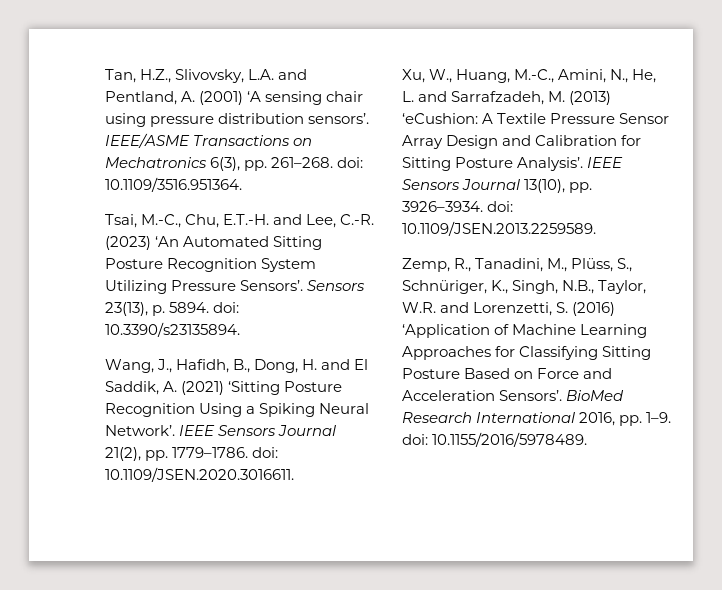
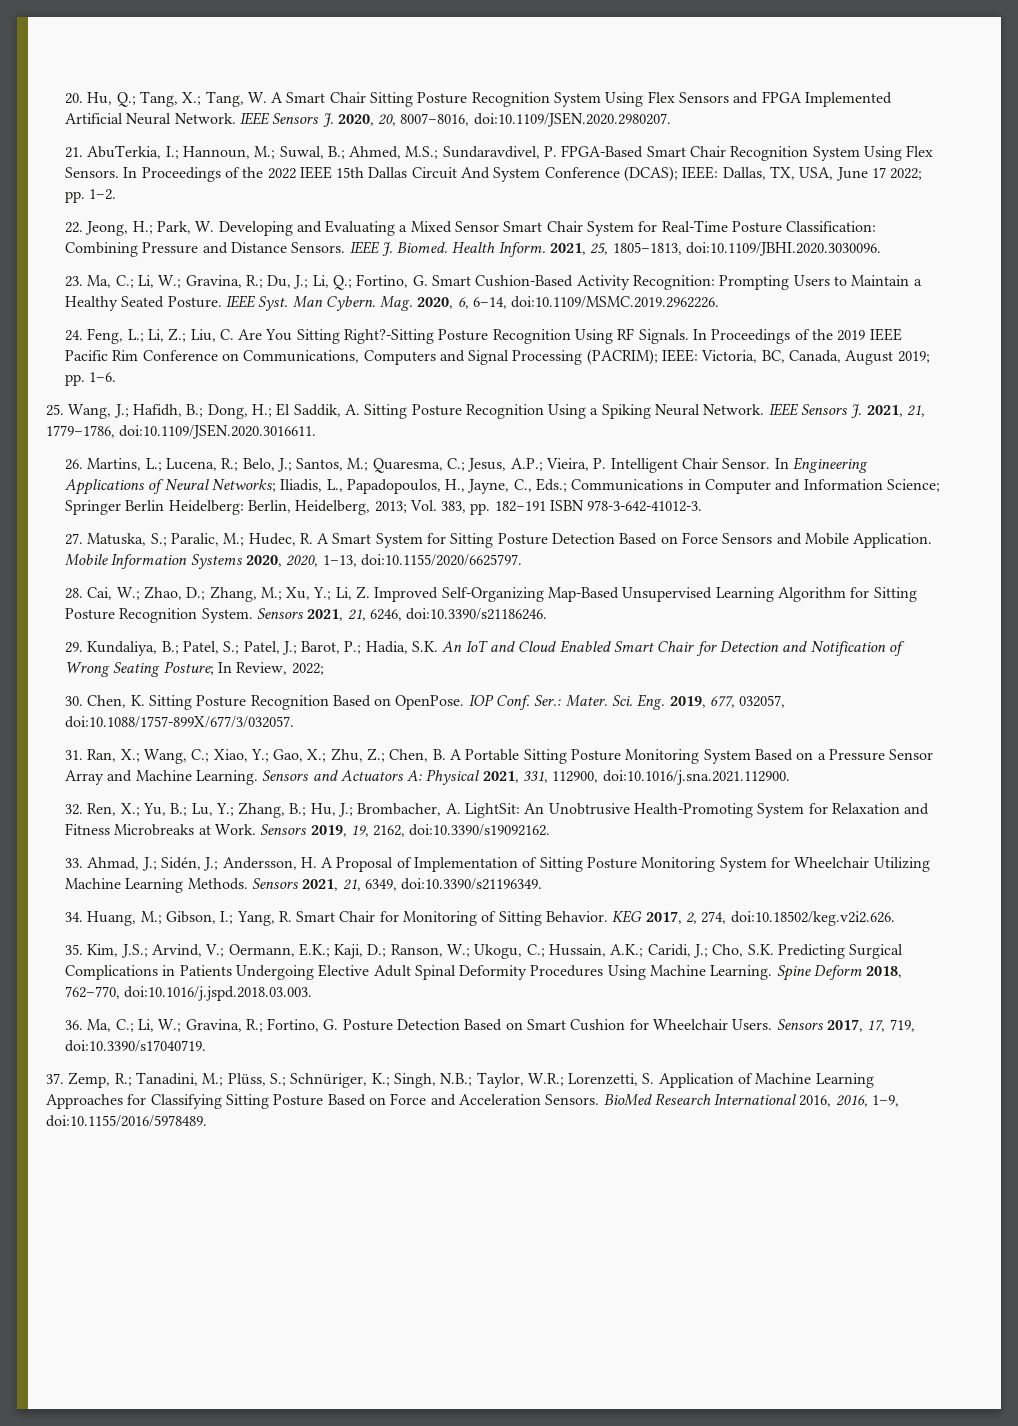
- Tan, H.Z., Slivovsky, L.A. and Pentland, A. (2001) ‘A sensing chair using pressure distribution sensors’. IEEE/ASME Transactions on Mechatronics 6(3), pp. 261–268. doi: 10.1109/3516.951364.
- Tsai, M.-C., Chu, E.T.-H. and Lee, C.-R. (2023) ‘An Automated Sitting Posture Recognition System Utilizing Pressure Sensors’. Sensors 23(13), p. 5894. doi: 10.3390/s23135894.
- Wang, J., Hafidh, B., Dong, H. and El Saddik, A. (2021) ‘Sitting Posture Recognition Using a Spiking Neural Network’. IEEE Sensors Journal 21(2), pp. 1779–1786. doi: 10.1109/JSEN.2020.3016611.
- Xu, W., Huang, M.-C., Amini, N., He, L. and Sarrafzadeh, M. (2013) ‘eCushion: A Textile Pressure Sensor Array Design and Calibration for Sitting Posture Analysis’. IEEE Sensors Journal 13(10), pp. 3926–3934. doi: 10.1109/JSEN.2013.2259589.
- Zemp, R., Tanadini, M., Plüss, S., Schnüriger, K., Singh, N.B., Taylor, W.R. and Lorenzetti, S. (2016) ‘Application of Machine Learning Approaches for Classifying Sitting Posture Based on Force and Acceleration Sensors’.
+ 20. Hu, Q.; Tang, X.; Tang, W. A Smart Chair Sitting Posture Recognition System Using Flex Sensors and FPGA Implemented Artificial Neural Network. IEEE Sensors J. 2020, 20, 8007–8016, doi:10.1109/JSEN.2020.2980207.
+ 21. AbuTerkia, I.; Hannoun, M.; Suwal, B.; Ahmed, M.S.; Sundaravdivel, P. FPGA-Based Smart Chair Recognition System Using Flex Sensors. In Proceedings of the 2022 IEEE 15th Dallas Circuit And System Conference (DCAS); IEEE: Dallas, TX, USA, June 17 2022; pp. 1–2.
+ 22. Jeong, H.; Park, W. Developing and Evaluating a Mixed Sensor Smart Chair System for Real-Time Posture Classification: Combining Pressure and Distance Sensors. IEEE J. Biomed. Health Inform. 2021, 25, 1805–1813, doi:10.1109/JBHI.2020.3030096.
+ 23. Ma, C.; Li, W.; Gravina, R.; Du, J.; Li, Q.; Fortino, G. Smart Cushion-Based Activity Recognition: Prompting Users to Maintain a Healthy Seated Posture. IEEE Syst. Man Cybern. Mag. 2020, 6, 6–14, doi:10.1109/MSMC.2019.2962226.
+ 24. Feng, L.; Li, Z.; Liu, C. Are You Sitting Right?-Sitting Posture Recognition Using RF Signals. In Proceedings of the 2019 IEEE Pacific Rim Conference on Communications, Computers and Signal Processing (PACRIM); IEEE: Victoria, BC, Canada, August 2019; pp. 1–6.
+ 25. Wang, J.; Hafidh, B.; Dong, H.; El Saddik, A. Sitting Posture Recognition Using a Spiking Neural Network. IEEE Sensors J. 2021, 21, 1779–1786, doi:10.1109/JSEN.2020.3016611.
+ 26. Martins, L.; Lucena, R.; Belo, J.; Santos, M.; Quaresma, C.; Jesus, A.P.; Vieira, P. Intelligent Chair Sensor. In Engineering Applications of Neural Networks; Iliadis, L., Papadopoulos, H., Jayne, C., Eds.; Communications in Computer and Information Science; Springer Berlin Heidelberg: Berlin, Heidelberg, 2013; Vol. 383, pp. 182–191 ISBN 978-3-642-41012-3.
+ 27. Matuska, S.; Paralic, M.; Hudec, R. A Smart System for Sitting Posture Detection Based on Force Sensors and Mobile Application. Mobile Information Systems 2020, 2020, 1–13, doi:10.1155/2020/6625797.
+ 28. Cai, W.; Zhao, D.; Zhang, M.; Xu, Y.; Li, Z. Improved Self-Organizing Map-Based Unsupervised Learning Algorithm for Sitting Posture Recognition System. Sensors 2021, 21, 6246, doi:10.3390/s21186246.
+ 29. Kundaliya, B.; Patel, S.; Patel, J.; Barot, P.; Hadia, S.K. An IoT and Cloud Enabled Smart Chair for Detection and Notification of Wrong Seating Posture; In Review, 2022;
+ 30. Chen, K. Sitting Posture Recognition Based on OpenPose. IOP Conf. Ser.: Mater. Sci. Eng. 2019, 677, 032057, doi:10.1088/1757-899X/677/3/032057.
+ 31. Ran, X.; Wang, C.; Xiao, Y.; Gao, X.; Zhu, Z.; Chen, B. A Portable Sitting Posture Monitoring System Based on a Pressure Sensor Array and Machine Learning. Sensors and Actuators A: Physical 2021, 331, 112900, doi:10.1016/j.sna.2021.112900.
+ 32. Ren, X.; Yu, B.; Lu, Y.; Zhang, B.; Hu, J.; Brombacher, A. LightSit: An Unobtrusive Health-Promoting System for Relaxation and Fitness Microbreaks at Work. Sensors 2019, 19, 2162, doi:10.3390/s19092162.
+ 33. Ahmad, J.; Sidén, J.; Andersson, H. A Proposal of Implementation of Sitting Posture Monitoring System for Wheelchair Utilizing Machine Learning Methods. Sensors 2021, 21, 6349, doi:10.3390/s21196349.
+ 34. Huang, M.; Gibson, I.; Yang, R. Smart Chair for Monitoring of Sitting Behavior. KEG 2017, 2, 274, doi:10.18502/keg.v2i2.626.
+ 35. Kim, J.S.; Arvind, V.; Oermann, E.K.; Kaji, D.; Ranson, W.; Ukogu, C.; Hussain, A.K.; Caridi, J.; Cho, S.K. Predicting Surgical Complications in Patients Undergoing Elective Adult Spinal Deformity Procedures Using Machine Learning. Spine Deform 2018, 762–770, doi:10.1016/j.jspd.2018.03.003.
+ 36. Ma, C.; Li, W.; Gravina, R.; Fortino, G. Posture Detection Based on Smart Cushion for Wheelchair Users. Sensors 2017, 17, 719, doi:10.3390/s17040719.
+ 37. Zemp, R.; Tanadini, M.; Plüss, S.; Schnüriger, K.; Singh, N.B.; Taylor, W.R.; Lorenzetti, S. Application of Machine Learning Approaches for Classifying Sitting Posture Based on Force and Acceleration Sensors.
- BioMed Research International 2016, pp. 1–9. doi: 10.1155/2016/5978489.
+ BioMed Research International 2016, 2016, 1–9, doi:10.1155/2016/5978489.

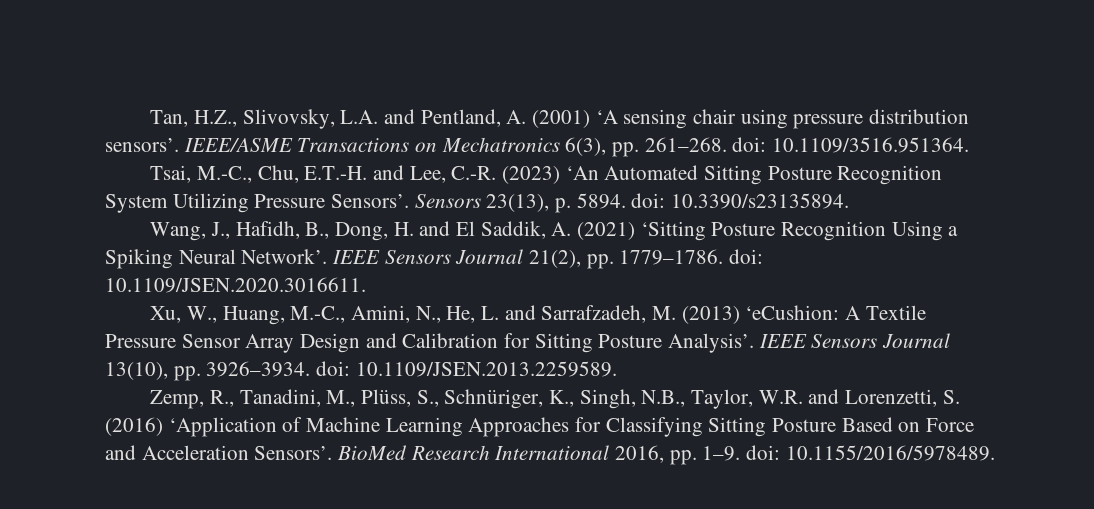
- 20. Hu, Q.; Tang, X.; Tang, W. A Smart Chair Sitting Posture Recognition System Using Flex Sensors and FPGA Implemented Artificial Neural Network. IEEE Sensors J. 2020, 20, 8007–8016, doi:10.1109/JSEN.2020.2980207.
- 21. AbuTerkia, I.; Hannoun, M.; Suwal, B.; Ahmed, M.S.; Sundaravdivel, P. FPGA-Based Smart Chair Recognition System Using Flex Sensors. In Proceedings of the 2022 IEEE 15th Dallas Circuit And System Conference (DCAS); IEEE: Dallas, TX, USA, June 17 2022; pp. 1–2.
- 22. Jeong, H.; Park, W. Developing and Evaluating a Mixed Sensor Smart Chair System for Real-Time Posture Classification: Combining Pressure and Distance Sensors. IEEE J. Biomed. Health Inform. 2021, 25, 1805–1813, doi:10.1109/JBHI.2020.3030096.
- 23. Ma, C.; Li, W.; Gravina, R.; Du, J.; Li, Q.; Fortino, G. Smart Cushion-Based Activity Recognition: Prompting Users to Maintain a Healthy Seated Posture. IEEE Syst. Man Cybern. Mag. 2020, 6, 6–14, doi:10.1109/MSMC.2019.2962226.
- 24. Feng, L.; Li, Z.; Liu, C. Are You Sitting Right?-Sitting Posture Recognition Using RF Signals. In Proceedings of the 2019 IEEE Pacific Rim Conference on Communications, Computers and Signal Processing (PACRIM); IEEE: Victoria, BC, Canada, August 2019; pp. 1–6.
- 25. Wang, J.; Hafidh, B.; Dong, H.; El Saddik, A. Sitting Posture Recognition Using a Spiking Neural Network. IEEE Sensors J. 2021, 21, 1779–1786, doi:10.1109/JSEN.2020.3016611.
- 26. Martins, L.; Lucena, R.; Belo, J.; Santos, M.; Quaresma, C.; Jesus, A.P.; Vieira, P. Intelligent Chair Sensor. In Engineering Applications of Neural Networks; Iliadis, L., Papadopoulos, H., Jayne, C., Eds.; Communications in Computer and Information Science; Springer Berlin Heidelberg: Berlin, Heidelberg, 2013; Vol. 383, pp. 182–191 ISBN 978-3-642-41012-3.
- 27. Matuska, S.; Paralic, M.; Hudec, R. A Smart System for Sitting Posture Detection Based on Force Sensors and Mobile Application. Mobile Information Systems 2020, 2020, 1–13, doi:10.1155/2020/6625797.
- 28. Cai, W.; Zhao, D.; Zhang, M.; Xu, Y.; Li, Z. Improved Self-Organizing Map-Based Unsupervised Learning Algorithm for Sitting Posture Recognition System. Sensors 2021, 21, 6246, doi:10.3390/s21186246.
- 29. Kundaliya, B.; Patel, S.; Patel, J.; Barot, P.; Hadia, S.K. An IoT and Cloud Enabled Smart Chair for Detection and Notification of Wrong Seating Posture; In Review, 2022;
- 30. Chen, K. Sitting Posture Recognition Based on OpenPose. IOP Conf. Ser.: Mater. Sci. Eng. 2019, 677, 032057, doi:10.1088/1757-899X/677/3/032057.
- 31. Ran, X.; Wang, C.; Xiao, Y.; Gao, X.; Zhu, Z.; Chen, B. A Portable Sitting Posture Monitoring System Based on a Pressure Sensor Array and Machine Learning. Sensors and Actuators A: Physical 2021, 331, 112900, doi:10.1016/j.sna.2021.112900.
- 32. Ren, X.; Yu, B.; Lu, Y.; Zhang, B.; Hu, J.; Brombacher, A. LightSit: An Unobtrusive Health-Promoting System for Relaxation and Fitness Microbreaks at Work. Sensors 2019, 19, 2162, doi:10.3390/s19092162.
- 33. Ahmad, J.; Sidén, J.; Andersson, H. A Proposal of Implementation of Sitting Posture Monitoring System for Wheelchair Utilizing Machine Learning Methods. Sensors 2021, 21, 6349, doi:10.3390/s21196349.
- 34. Huang, M.; Gibson, I.; Yang, R. Smart Chair for Monitoring of Sitting Behavior. KEG 2017, 2, 274, doi:10.18502/keg.v2i2.626.
- 35. Kim, J.S.; Arvind, V.; Oermann, E.K.; Kaji, D.; Ranson, W.; Ukogu, C.; Hussain, A.K.; Caridi, J.; Cho, S.K. Predicting Surgical Complications in Patients Undergoing Elective Adult Spinal Deformity Procedures Using Machine Learning. Spine Deform 2018, 762–770, doi:10.1016/j.jspd.2018.03.003.
- 36. Ma, C.; Li, W.; Gravina, R.; Fortino, G. Posture Detection Based on Smart Cushion for Wheelchair Users. Sensors 2017, 17, 719, doi:10.3390/s17040719.
- 37. Zemp, R.; Tanadini, M.; Plüss, S.; Schnüriger, K.; Singh, N.B.; Taylor, W.R.; Lorenzetti, S. Application of Machine Learning Approaches for Classifying Sitting Posture Based on Force and Acceleration Sensors.
+ Tan, H.Z., Slivovsky, L.A. and Pentland, A. (2001) ‘A sensing chair using pressure distribution sensors’. IEEE/ASME Transactions on Mechatronics 6(3), pp. 261–268. doi: 10.1109/3516.951364.
+ Tsai, M.-C., Chu, E.T.-H. and Lee, C.-R. (2023) ‘An Automated Sitting Posture Recognition System Utilizing Pressure Sensors’. Sensors 23(13), p. 5894. doi: 10.3390/s23135894.
+ Wang, J., Hafidh, B., Dong, H. and El Saddik, A. (2021) ‘Sitting Posture Recognition Using a Spiking Neural Network’. IEEE Sensors Journal 21(2), pp. 1779–1786. doi: 10.1109/JSEN.2020.3016611.
+ Xu, W., Huang, M.-C., Amini, N., He, L. and Sarrafzadeh, M. (2013) ‘eCushion: A Textile Pressure Sensor Array Design and Calibration for Sitting Posture Analysis’. IEEE Sensors Journal 13(10), pp. 3926–3934. doi: 10.1109/JSEN.2013.2259589.
+ Zemp, R., Tanadini, M., Plüss, S., Schnüriger, K., Singh, N.B., Taylor, W.R. and Lorenzetti, S. (2016) ‘Application of Machine Learning Approaches for Classifying Sitting Posture Based on Force and Acceleration Sensors’.
- BioMed Research International 2016, 2016, 1–9, doi:10.1155/2016/5978489.
+ BioMed Research International 2016, pp. 1–9. doi: 10.1155/2016/5978489.

